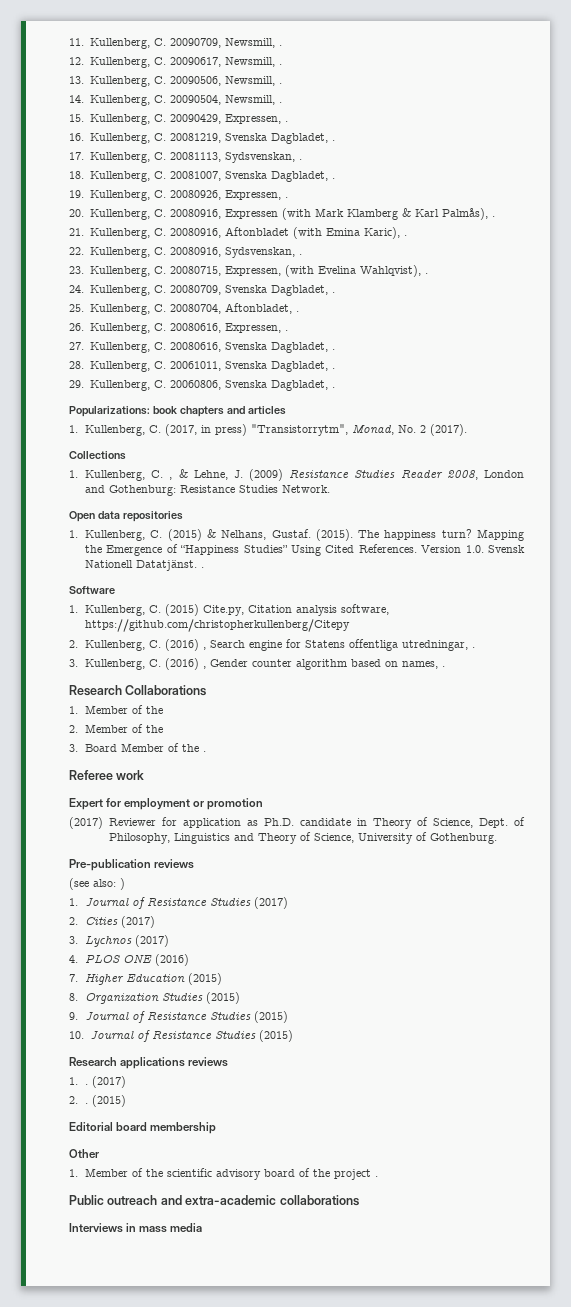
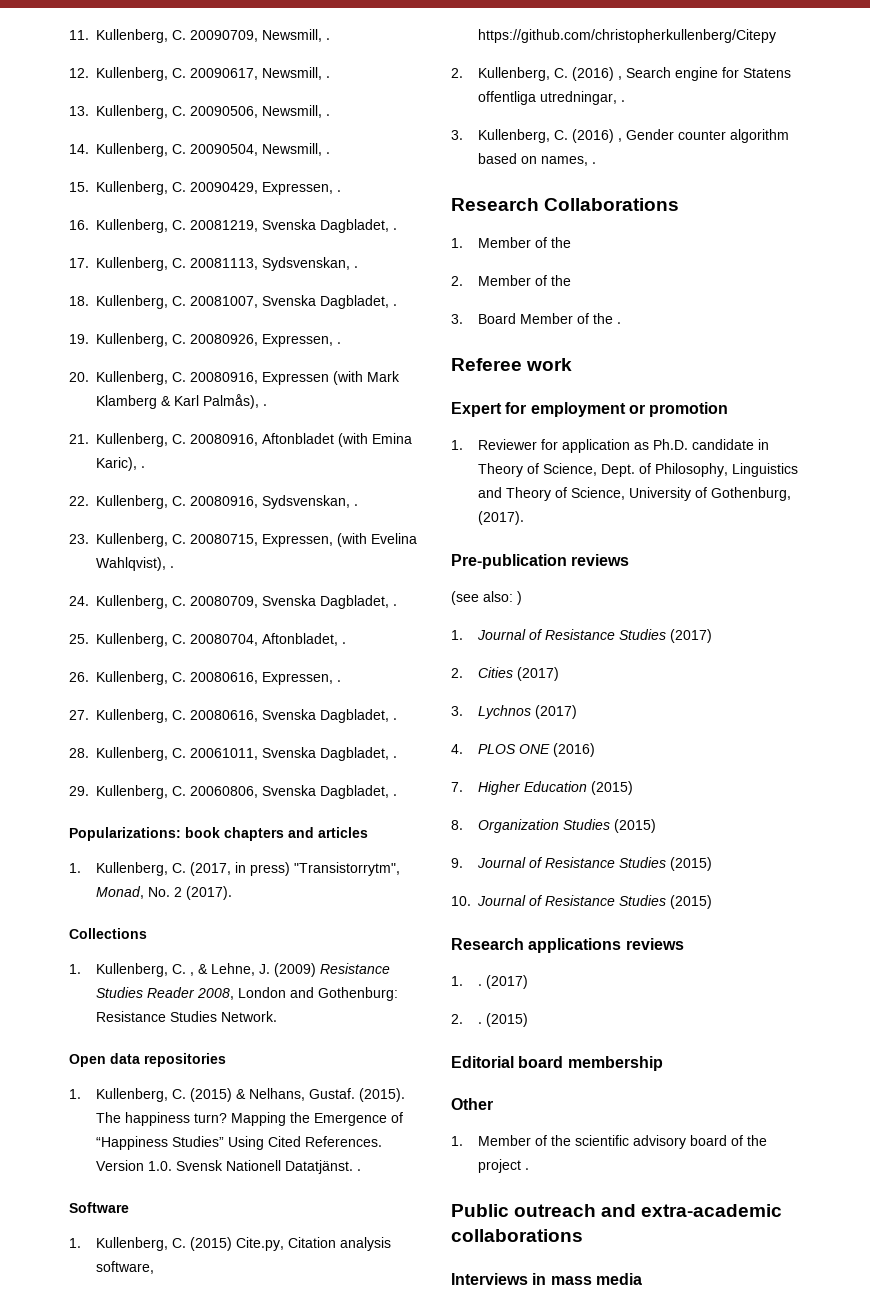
- (2017) Reviewer for application as Ph.D. candidate in Theory of Science, Dept. of Philosophy, Linguistics and Theory of Science, University of Gothenburg.
+ 1. Reviewer for application as Ph.D. candidate in Theory of Science, Dept. of Philosophy, Linguistics and Theory of Science, University of Gothenburg, (2017).

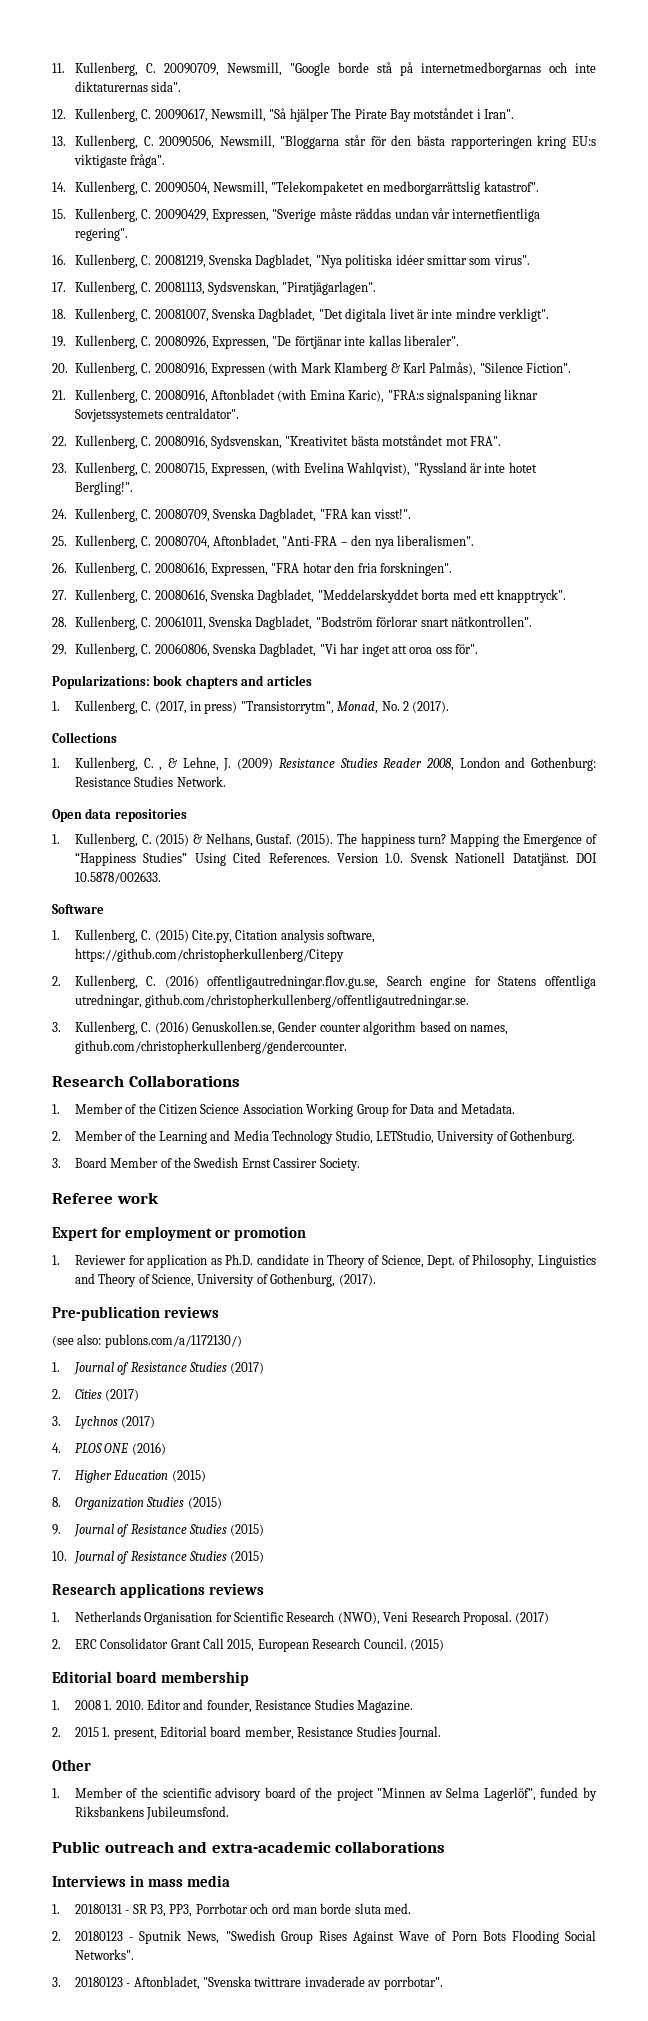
- 11. Kullenberg, C. 20090709, Newsmill, .
+ 11. Kullenberg, C. 20090709, Newsmill, "Google borde stå på internetmedborgarnas och inte diktaturernas sida".
- 12. Kullenberg, C. 20090617, Newsmill, .
+ 12. Kullenberg, C. 20090617, Newsmill, "Så hjälper The Pirate Bay motståndet i Iran".
- 13. Kullenberg, C. 20090506, Newsmill, .
+ 13. Kullenberg, C. 20090506, Newsmill, "Bloggarna står för den bästa rapporteringen kring EU:s viktigaste fråga".
- 14. Kullenberg, C. 20090504, Newsmill, .
+ 14. Kullenberg, C. 20090504, Newsmill, "Telekompaketet en medborgarrättslig katastrof".
- 15. Kullenberg, C. 20090429, Expressen, .
+ 15. Kullenberg, C. 20090429, Expressen, "Sverige måste räddas undan vår internetfientliga regering".
- 16. Kullenberg, C. 20081219, Svenska Dagbladet, .
+ 16. Kullenberg, C. 20081219, Svenska Dagbladet, "Nya politiska idéer smittar som virus".
- 17. Kullenberg, C. 20081113, Sydsvenskan, .
+ 17. Kullenberg, C. 20081113, Sydsvenskan, "Piratjägarlagen".
- 18. Kullenberg, C. 20081007, Svenska Dagbladet, .
+ 18. Kullenberg, C. 20081007, Svenska Dagbladet, "Det digitala livet är inte mindre verkligt".
- 19. Kullenberg, C. 20080926, Expressen, .
+ 19. Kullenberg, C. 20080926, Expressen, "De förtjänar inte kallas liberaler".
- 20. Kullenberg, C. 20080916, Expressen (with Mark Klamberg & Karl Palmås), .
+ 20. Kullenberg, C. 20080916, Expressen (with Mark Klamberg & Karl Palmås), "Silence Fiction".
- 21. Kullenberg, C. 20080916, Aftonbladet (with Emina Karic), .
+ 21. Kullenberg, C. 20080916, Aftonbladet (with Emina Karic), "FRA:s signalspaning liknar Sovjetssystemets centraldator".
- 22. Kullenberg, C. 20080916, Sydsvenskan, .
+ 22. Kullenberg, C. 20080916, Sydsvenskan, "Kreativitet bästa motståndet mot FRA".
- 23. Kullenberg, C. 20080715, Expressen, (with Evelina Wahlqvist), .
+ 23. Kullenberg, C. 20080715, Expressen, (with Evelina Wahlqvist), "Ryssland är inte hotet Bergling!".
- 24. Kullenberg, C. 20080709, Svenska Dagbladet, .
+ 24. Kullenberg, C. 20080709, Svenska Dagbladet, "FRA kan visst!".
- 25. Kullenberg, C. 20080704, Aftonbladet, .
+ 25. Kullenberg, C. 20080704, Aftonbladet, "Anti-FRA – den nya liberalismen".
- 26. Kullenberg, C. 20080616, Expressen, .
+ 26. Kullenberg, C. 20080616, Expressen, "FRA hotar den fria forskningen".
- 27. Kullenberg, C. 20080616, Svenska Dagbladet, .
+ 27. Kullenberg, C. 20080616, Svenska Dagbladet, "Meddelarskyddet borta med ett knapptryck".
- 28. Kullenberg, C. 20061011, Svenska Dagbladet, .
+ 28. Kullenberg, C. 20061011, Svenska Dagbladet, "Bodström förlorar snart nätkontrollen".
- 29. Kullenberg, C. 20060806, Svenska Dagbladet, .
+ 29. Kullenberg, C. 20060806, Svenska Dagbladet, "Vi har inget att oroa oss för".
- Version 1.0. Svensk Nationell Datatjänst. .
+ Version 1.0. Svensk Nationell Datatjänst. DOI 10.5878/002633.
- 2. Kullenberg, C. (2016) , Search engine for Statens offentliga utredningar, .
+ 2. Kullenberg, C. (2016) offentligautredningar.flov.gu.se, Search engine for Statens offentliga utredningar, github.com/christopherkullenberg/offentligautredningar.se.
- 3. Kullenberg, C. (2016) , Gender counter algorithm based on names, .
+ 3. Kullenberg, C. (2016) Genuskollen.se, Gender counter algorithm based on names, github.com/christopherkullenberg/gendercounter.
  Research Collaborations
- 1. Member of the
- 2. Member of the
+ 1. Member of the Citizen Science Association Working Group for Data and Metadata.
+ 2. Member of the Learning and Media Technology Studio, LETStudio, University of Gothenburg.
- 3. Board Member of the .
+ 3. Board Member of the Swedish Ernst Cassirer Society.
- (see also: )
+ (see also: publons.com/a/1172130/)
- 1. . (2017)
- 2. . (2015)
+ 1. Netherlands Organisation for Scientific Research (NWO), Veni Research Proposal. (2017)
+ 2. ERC Consolidator Grant Call 2015, European Research Council. (2015)
  Editorial board membership
+ 1. 2008 1. 2010. Editor and founder, Resistance Studies Magazine.
+ 2. 2015 1. present, Editorial board member, Resistance Studies Journal.
- 1. Member of the scientific advisory board of the project .
+ 1. Member of the scientific advisory board of the project "Minnen av Selma Lagerlöf", funded by Riksbankens Jubileumsfond.
+ 1. 20180131 - SR P3, PP3, Porrbotar och ord man borde sluta med.
+ 2. 20180123 - Sputnik News, "Swedish Group Rises Against Wave of Porn Bots Flooding Social Networks".
+ 3. 20180123 - Aftonbladet, "Svenska twittrare invaderade av porrbotar".

